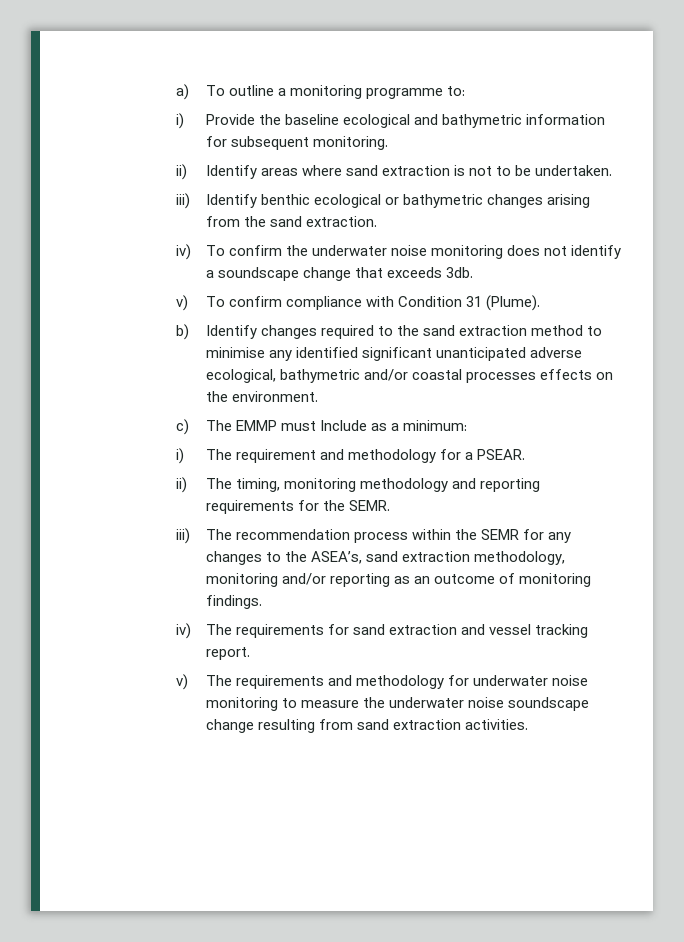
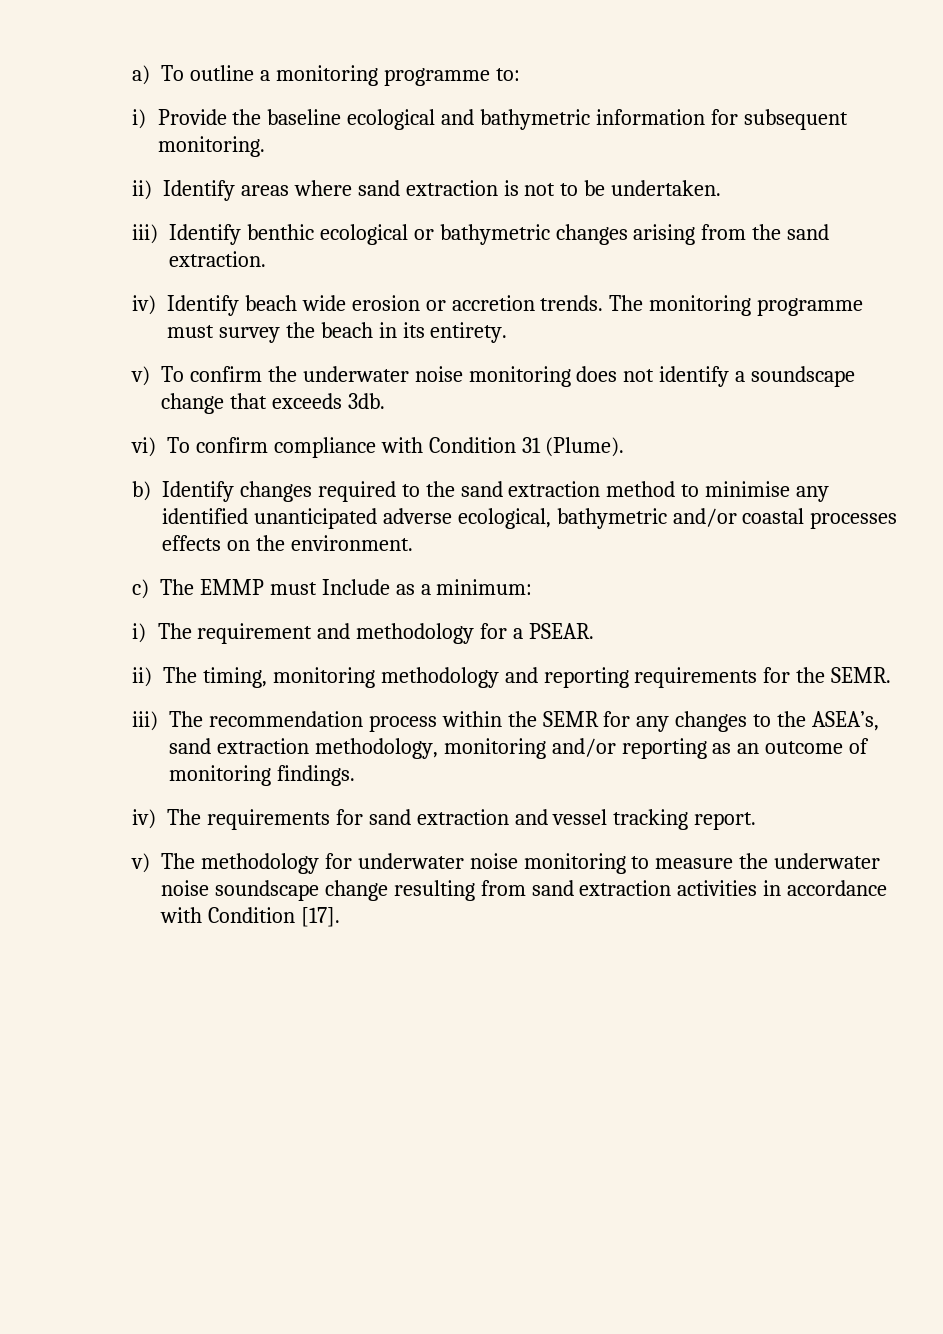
- iv) To confirm the underwater noise monitoring does not identify a soundscape change that exceeds 3db.
+ iv) Identify beach wide erosion or accretion trends. The monitoring programme must survey the beach in its entirety.
+ v) To confirm the underwater noise monitoring does not identify a soundscape change that exceeds 3db.
- v) To confirm compliance with Condition 31 (Plume).
+ vi) To confirm compliance with Condition 31 (Plume).
- b) Identify changes required to the sand extraction method to minimise any identified significant unanticipated adverse ecological, bathymetric and/or coastal processes effects on the environment.
+ b) Identify changes required to the sand extraction method to minimise any identified unanticipated adverse ecological, bathymetric and/or coastal processes effects on the environment.
- v) The requirements and methodology for underwater noise monitoring to measure the underwater noise soundscape change resulting from sand extraction activities.
+ v) The methodology for underwater noise monitoring to measure the underwater noise soundscape change resulting from sand extraction activities in accordance with Condition [17].

